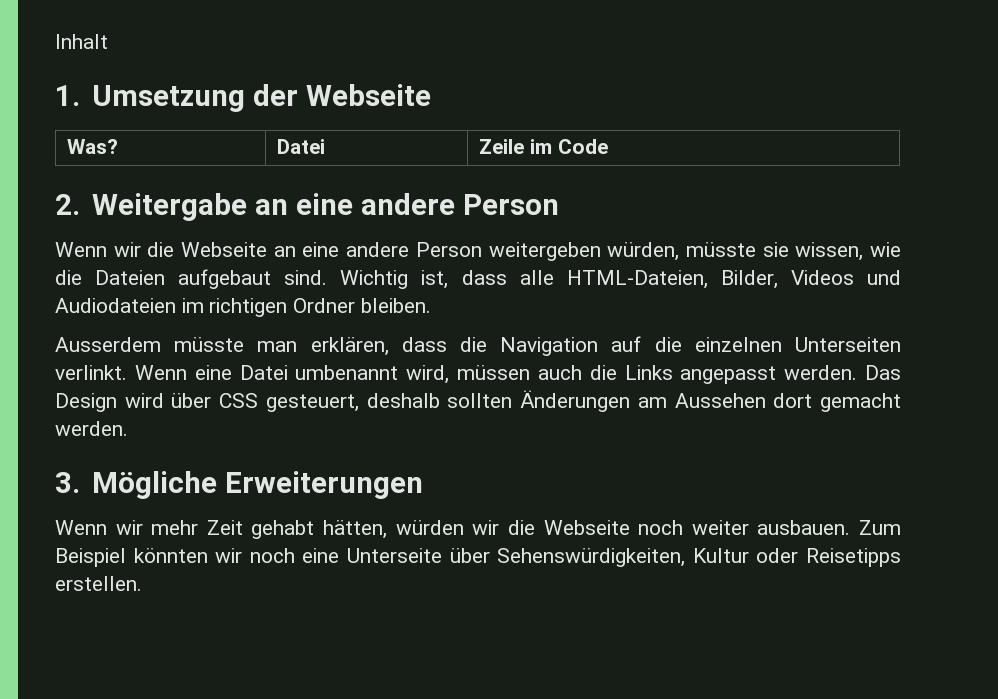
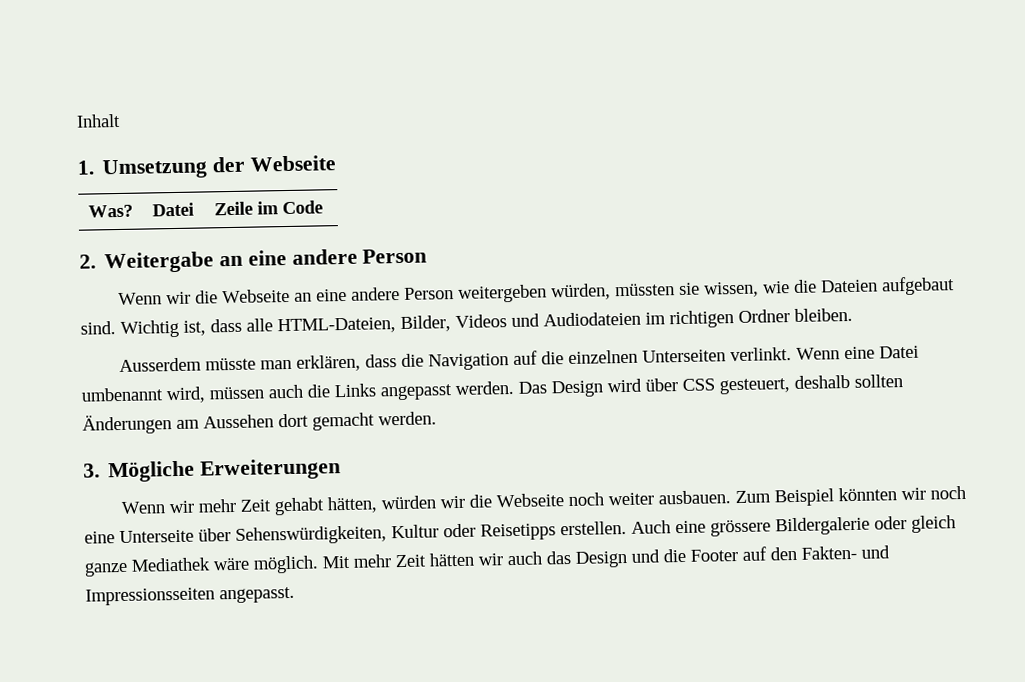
- Wenn wir die Webseite an eine andere Person weitergeben würden, müsste sie wissen, wie die Dateien aufgebaut sind.
+ Wenn wir die Webseite an eine andere Person weitergeben würden, müssten sie wissen, wie die Dateien aufgebaut sind.
+ Auch eine grössere Bildergalerie oder gleich ganze Mediathek wäre möglich. Mit mehr Zeit hätten wir auch das Design und die Footer auf den Fakten- und Impressionsseiten angepasst.

